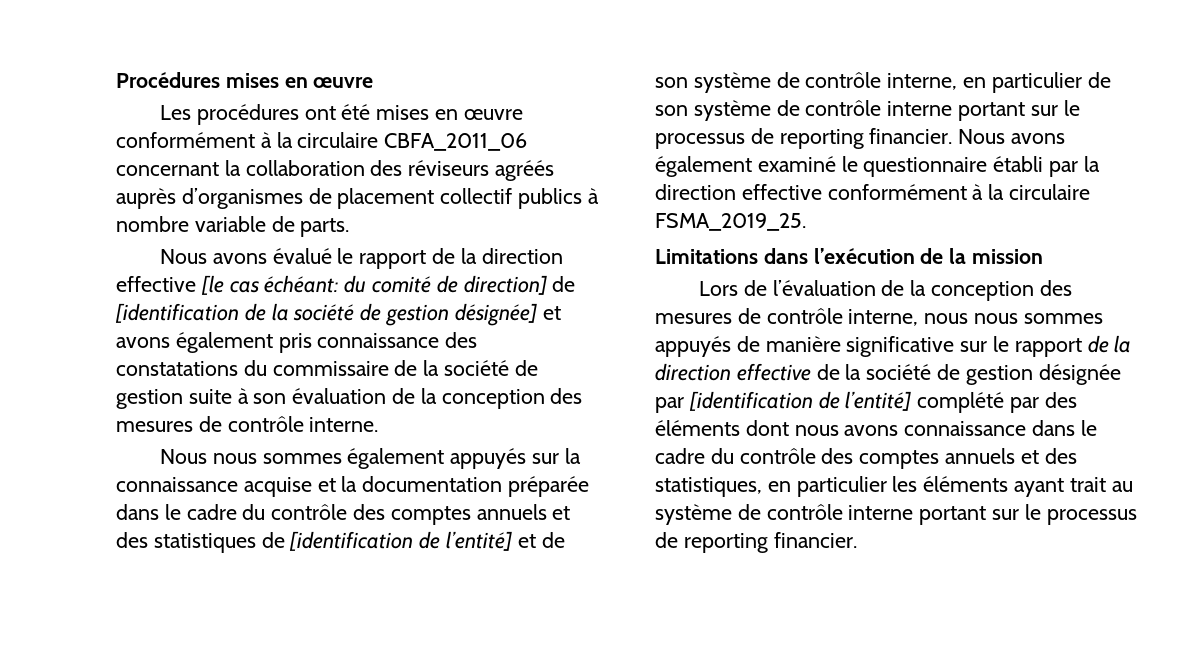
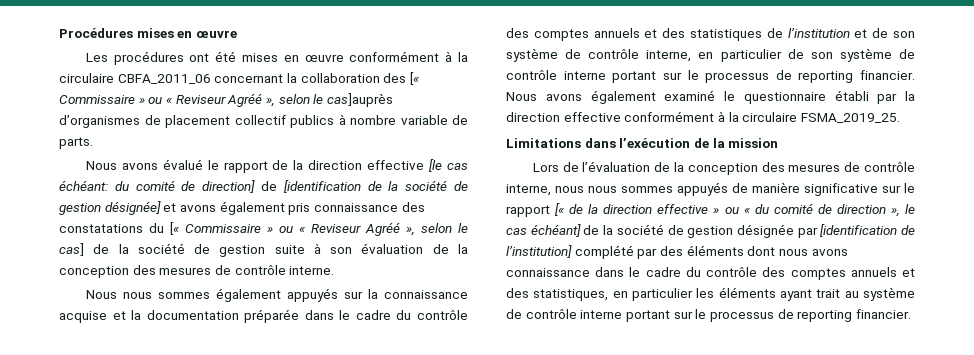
- Les procédures ont été mises en œuvre conformément à la circulaire CBFA_2011_06 concernant la collaboration des réviseurs agréés auprès d’organismes de placement collectif publics à nombre variable de parts.
+ Les procédures ont été mises en œuvre conformément à la circulaire CBFA_2011_06 concernant la collaboration des [« Commissaire » ou « Reviseur Agréé », selon le cas]auprès d’organismes de placement collectif publics à nombre variable de parts.
- Nous avons évalué le rapport de la direction effective [le cas échéant: du comité de direction] de [identification de la société de gestion désignée] et avons également pris connaissance des constatations du commissaire de la société de gestion suite à son évaluation de la conception des mesures de contrôle interne.
+ Nous avons évalué le rapport de la direction effective [le cas échéant: du comité de direction] de [identification de la société de gestion désignée] et avons également pris connaissance des constatations du [« Commissaire » ou « Reviseur Agréé », selon le cas] de la société de gestion suite à son évaluation de la conception des mesures de contrôle interne.
- Nous nous sommes également appuyés sur la connaissance acquise et la documentation préparée dans le cadre du contrôle des comptes annuels et des statistiques de [identification de l’entité] et de son système de contrôle interne, en particulier de son système de contrôle interne portant sur le processus de reporting financier.
+ Nous nous sommes également appuyés sur la connaissance acquise et la documentation préparée dans le cadre du contrôle des comptes annuels et des statistiques de l’institution et de son système de contrôle interne, en particulier de son système de contrôle interne portant sur le processus de reporting financier.
- Lors de l’évaluation de la conception des mesures de contrôle interne, nous nous sommes appuyés de manière significative sur le rapport de la direction effective de la société de gestion désignée par [identification de l’entité] complété par des éléments dont nous avons connaissance dans le cadre du contrôle des comptes annuels et des statistiques, en particulier les éléments ayant trait au système de contrôle interne portant sur le processus de reporting financier.
+ Lors de l’évaluation de la conception des mesures de contrôle interne, nous nous sommes appuyés de manière significative sur le rapport [« de la direction effective » ou « du comité de direction », le cas échéant] de la société de gestion désignée par [identification de l’institution] complété par des éléments dont nous avons connaissance dans le cadre du contrôle des comptes annuels et des statistiques, en particulier les éléments ayant trait au système de contrôle interne portant sur le processus de reporting financier.

